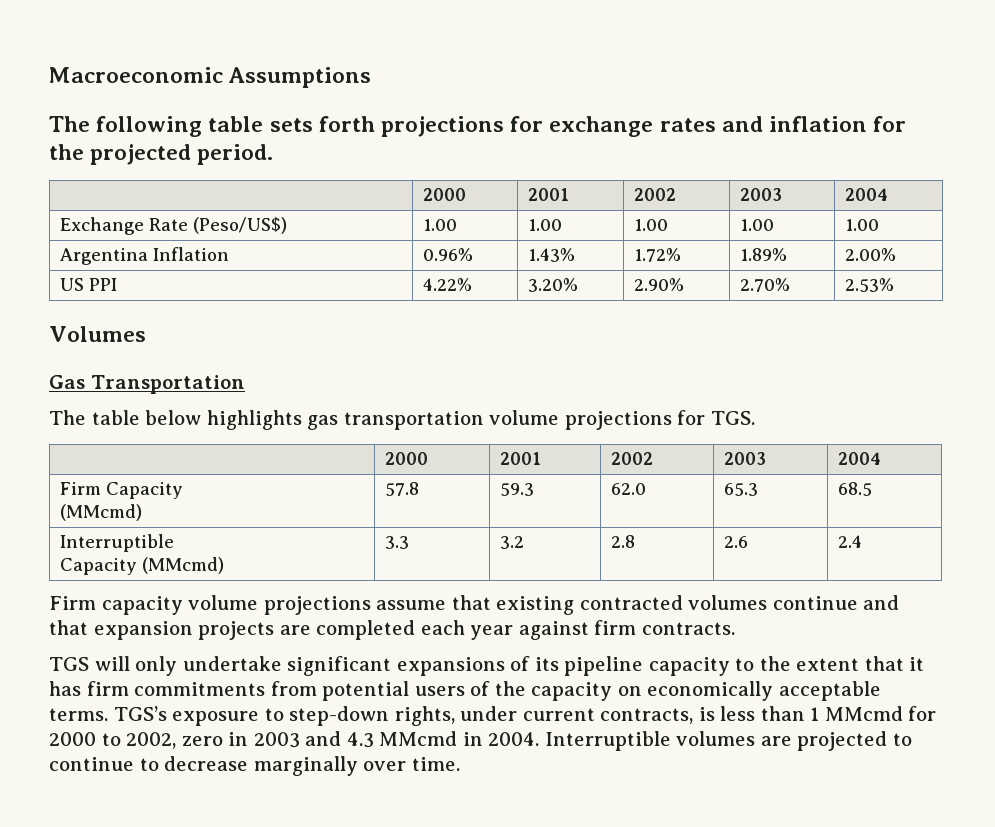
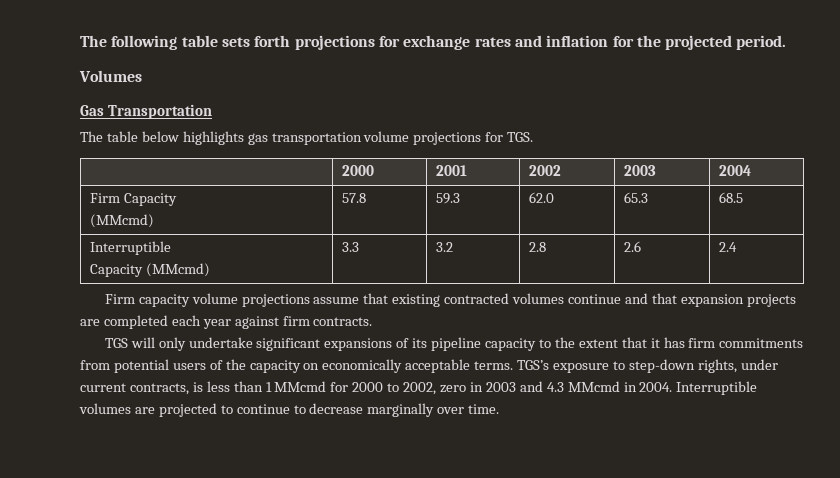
- Macroeconomic Assumptions
  The following table sets forth projections for exchange rates and inflation for the projected period.
- | 2000 | 2001 | 2002 | 2003 | 2004
- Exchange Rate (Peso/US$) | 1.00 | 1.00 | 1.00 | 1.00 | 1.00
- Argentina Inflation | 0.96% | 1.43% | 1.72% | 1.89% | 2.00%
- US PPI | 4.22% | 3.20% | 2.90% | 2.70% | 2.53%

